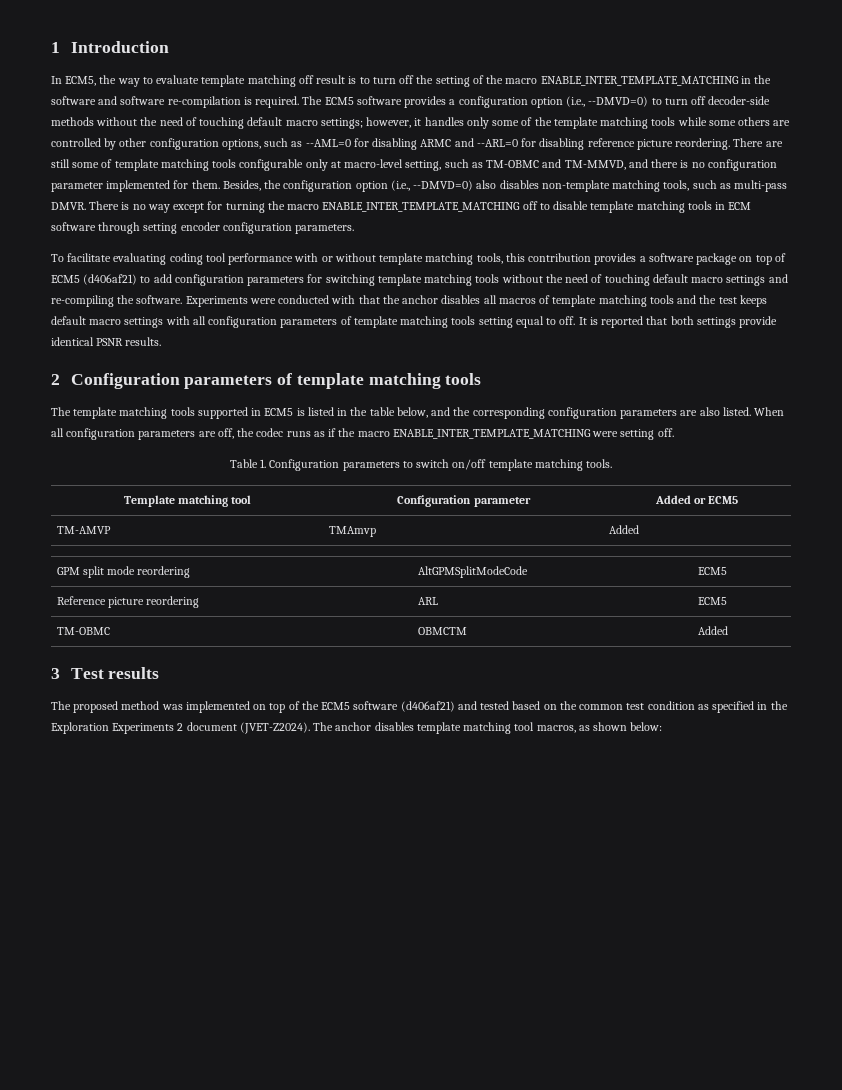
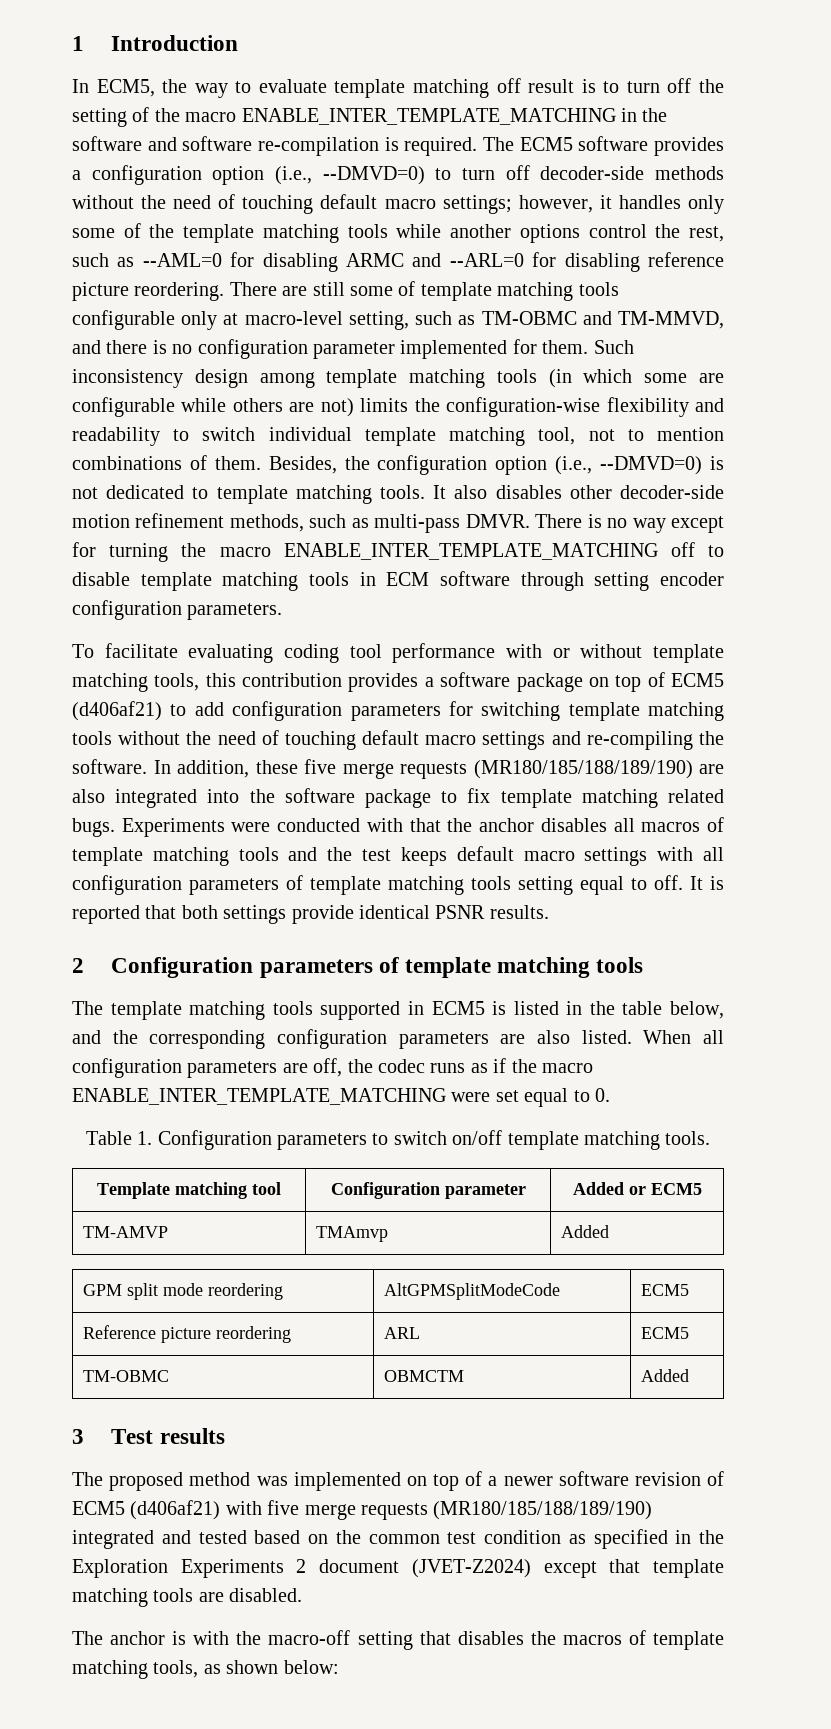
- The ECM5 software provides a configuration option (i.e., --DMVD=0) to turn off decoder-side methods without the need of touching default macro settings; however, it handles only some of the template matching tools while some others are controlled by other configuration options, such as --AML=0 for disabling ARMC and --ARL=0 for disabling reference picture reordering.
+ The ECM5 software provides a configuration option (i.e., --DMVD=0) to turn off decoder-side methods without the need of touching default macro settings; however, it handles only some of the template matching tools while another options control the rest, such as --AML=0 for disabling ARMC and --ARL=0 for disabling reference picture reordering.
+ Such inconsistency design among template matching tools (in which some are configurable while others are not) limits the configuration-wise flexibility and readability to switch individual template matching tool, not to mention combinations of them.
- Besides, the configuration option (i.e., --DMVD=0) also disables non-template matching tools, such as multi-pass DMVR.
+ Besides, the configuration option (i.e., --DMVD=0) is not dedicated to template matching tools. It also disables other decoder-side motion refinement methods, such as multi-pass DMVR.
+ In addition, these five merge requests (MR180/185/188/189/190) are also integrated into the software package to fix template matching related bugs.
- When all configuration parameters are off, the codec runs as if the macro ENABLE_INTER_TEMPLATE_MATCHING were setting off.
+ When all configuration parameters are off, the codec runs as if the macro ENABLE_INTER_TEMPLATE_MATCHING were set equal to 0.
- The proposed method was implemented on top of the ECM5 software (d406af21) and tested based on the common test condition as specified in the Exploration Experiments 2 document (JVET-Z2024). The anchor disables template matching tool macros, as shown below:
+ The proposed method was implemented on top of a newer software revision of ECM5 (d406af21) with five merge requests (MR180/185/188/189/190) integrated and tested based on the common test condition as specified in the Exploration Experiments 2 document (JVET-Z2024) except that template matching tools are disabled.
+ The anchor is with the macro-off setting that disables the macros of template matching tools, as shown below:

